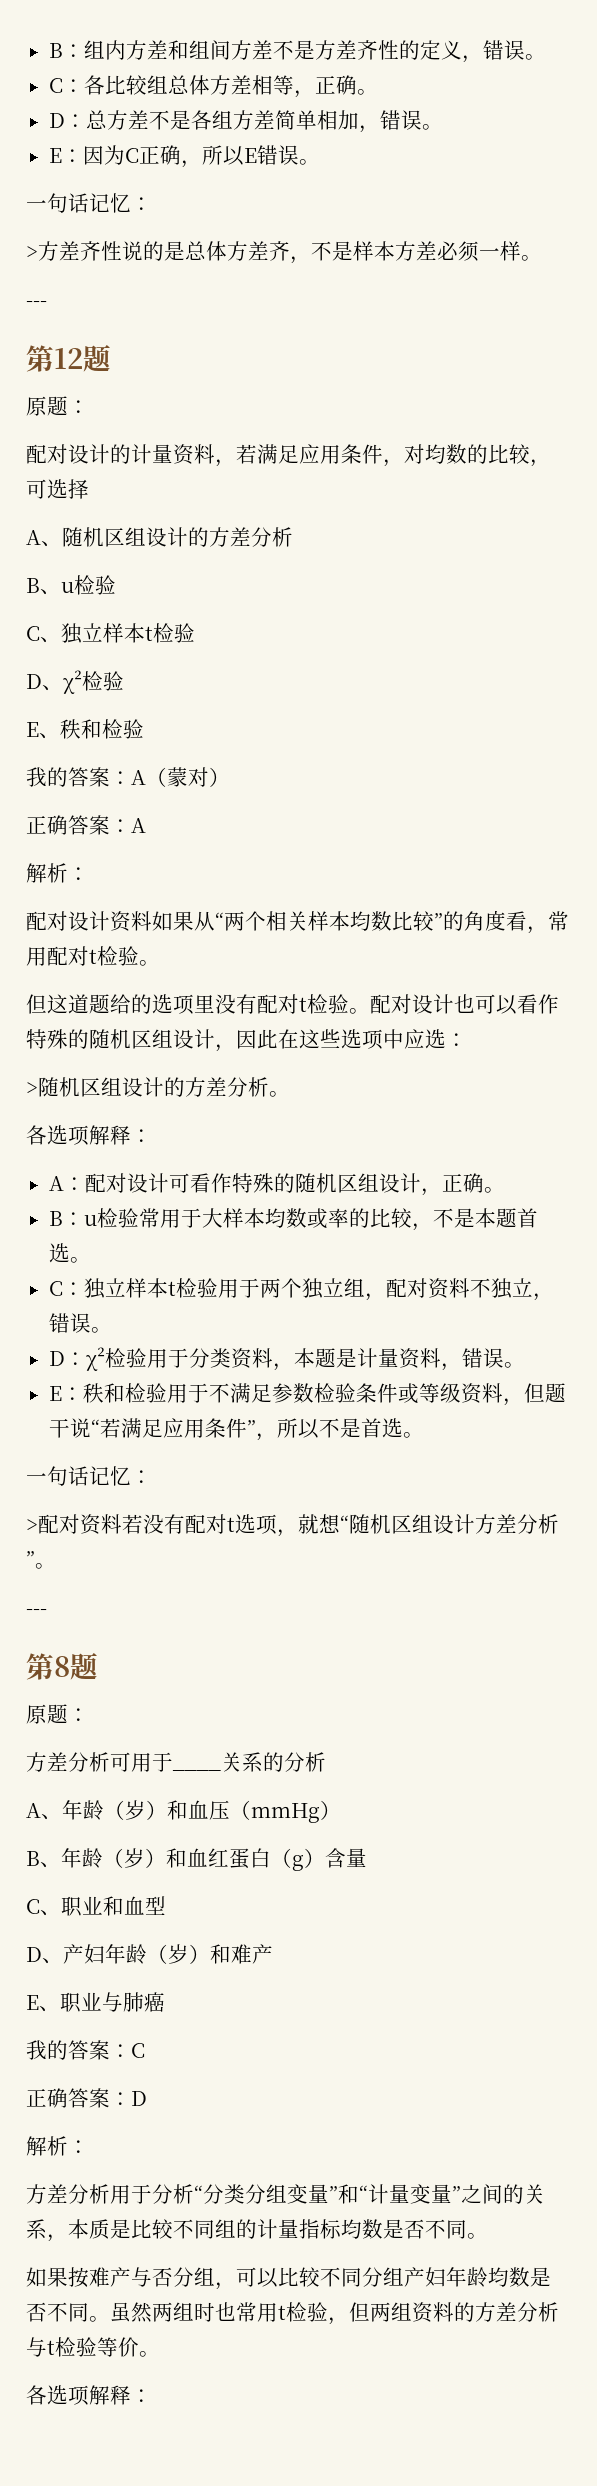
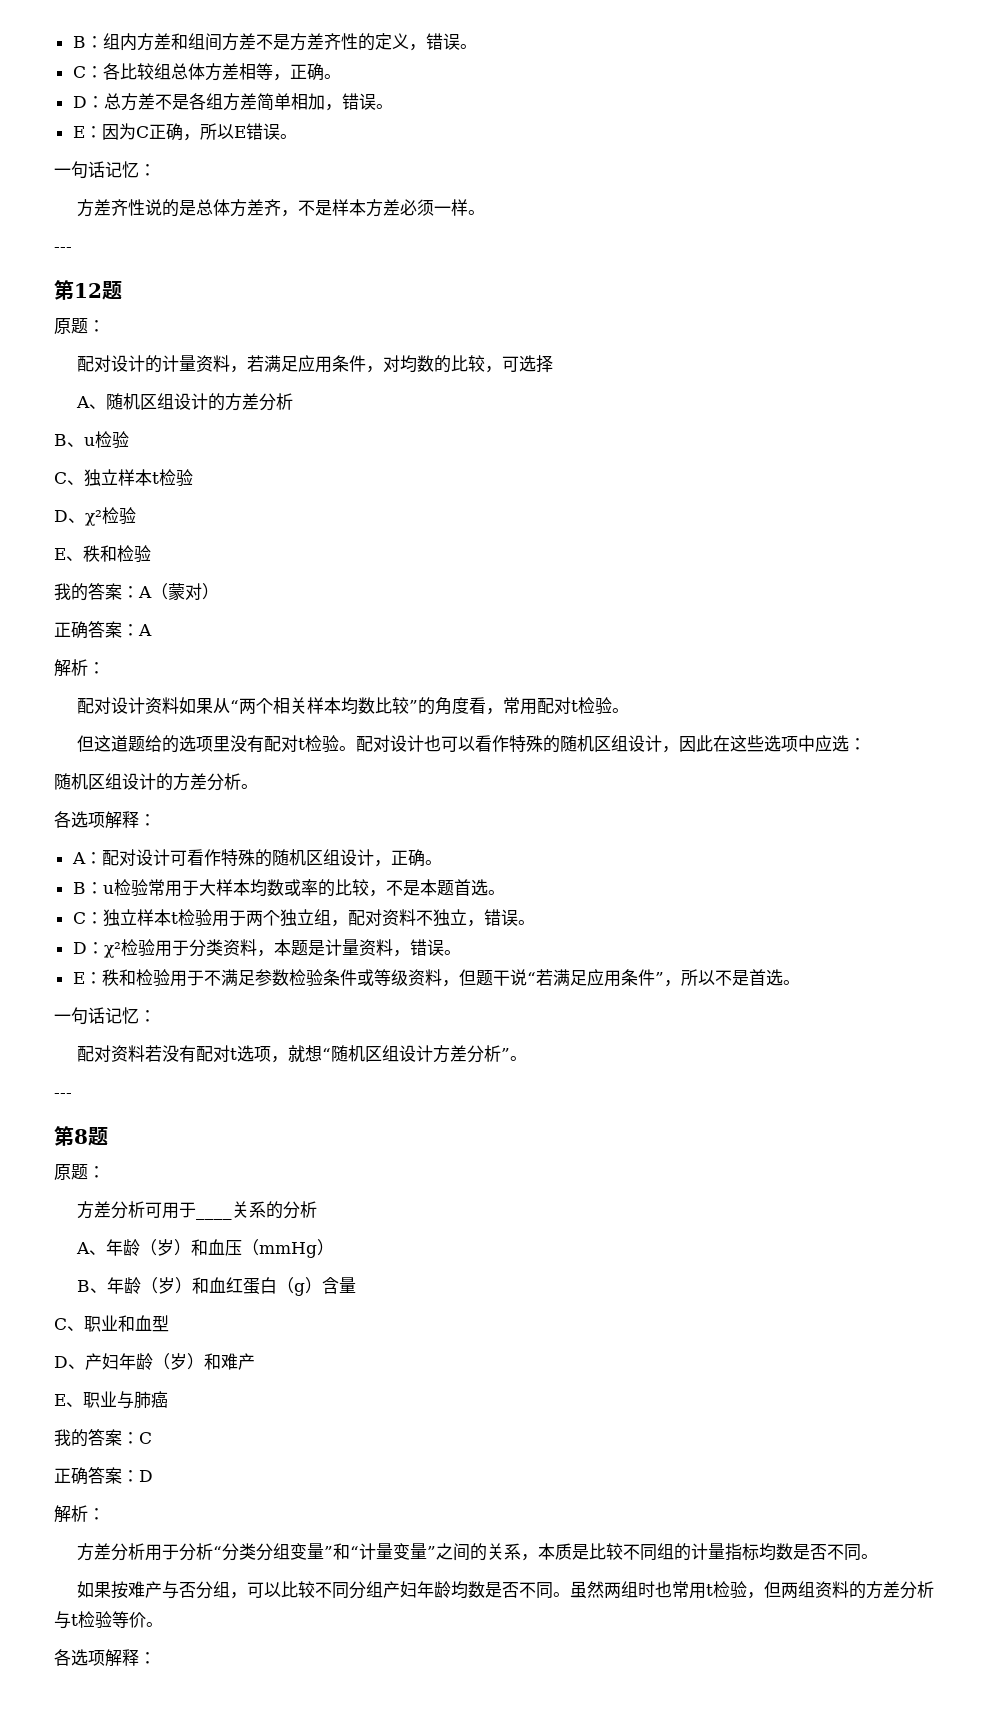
- >方差齐性说的是总体方差齐，不是样本方差必须一样。
+ 方差齐性说的是总体方差齐，不是样本方差必须一样。
- >随机区组设计的方差分析。
+ 随机区组设计的方差分析。
- >配对资料若没有配对t选项，就想“随机区组设计方差分析”。
+ 配对资料若没有配对t选项，就想“随机区组设计方差分析”。

